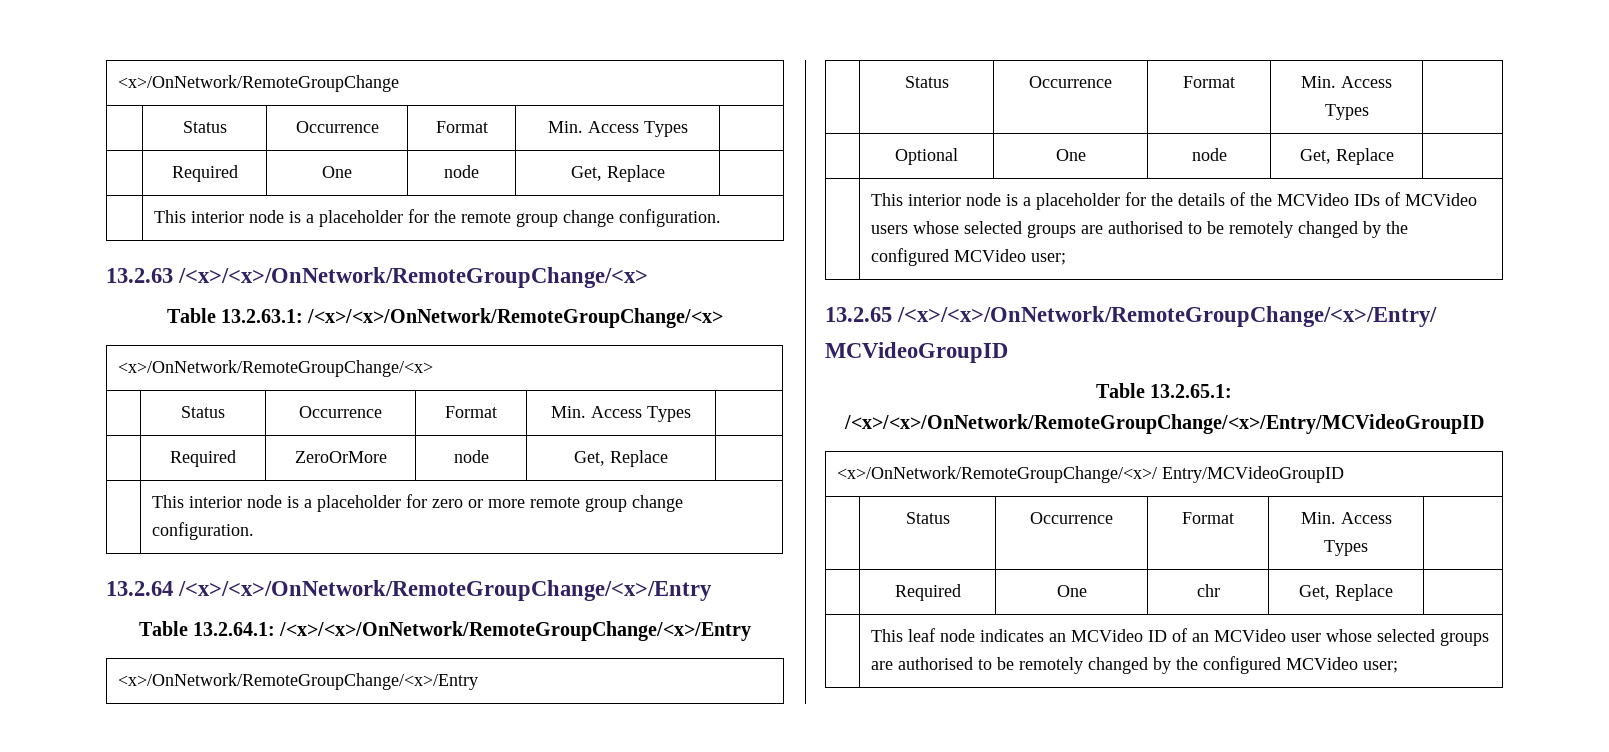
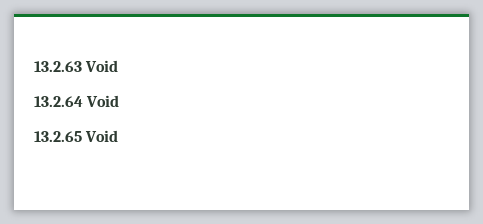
- <x>/OnNetwork/RemoteGroupChange
- | Status | Occurrence | Format | Min. Access Types |
- | Required | One | node | Get, Replace |
- | This interior node is a placeholder for the remote group change configuration.
- 13.2.63 /<x>/<x>/OnNetwork/RemoteGroupChange/<x>
- Table 13.2.63.1: /<x>/<x>/OnNetwork/RemoteGroupChange/<x>
- <x>/OnNetwork/RemoteGroupChange/<x>
- | Status | Occurrence | Format | Min. Access Types |
- | Required | ZeroOrMore | node | Get, Replace |
- | This interior node is a placeholder for zero or more remote group change configuration.
- 13.2.64 /<x>/<x>/OnNetwork/RemoteGroupChange/<x>/Entry
- Table 13.2.64.1: /<x>/<x>/OnNetwork/RemoteGroupChange/<x>/Entry
- <x>/OnNetwork/RemoteGroupChange/<x>/Entry
- | Status | Occurrence | Format | Min. Access Types |
- | Optional | One | node | Get, Replace |
- | This interior node is a placeholder for the details of the MCVideo IDs of MCVideo users whose selected groups are authorised to be remotely changed by the configured MCVideo user;
- 13.2.65 /<x>/<x>/OnNetwork/RemoteGroupChange/<x>/Entry/
- MCVideoGroupID
- Table 13.2.65.1: /<x>/<x>/OnNetwork/RemoteGroupChange/<x>/Entry/MCVideoGroupID
- <x>/OnNetwork/RemoteGroupChange/<x>/ Entry/MCVideoGroupID
- | Status | Occurrence | Format | Min. Access Types |
- | Required | One | chr | Get, Replace |
- | This leaf node indicates an MCVideo ID of an MCVideo user whose selected groups are authorised to be remotely changed by the configured MCVideo user;
+ 13.2.63 Void
+ 13.2.64 Void
+ 13.2.65 Void

